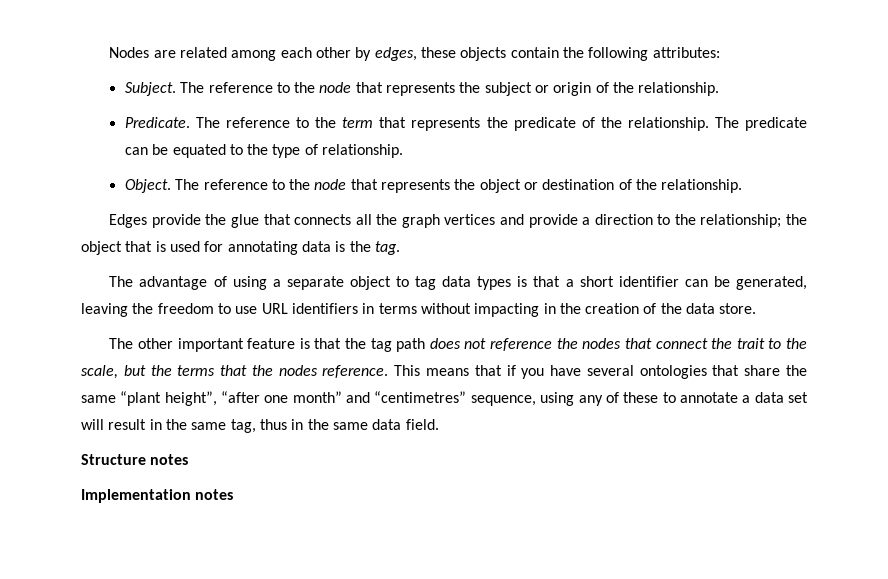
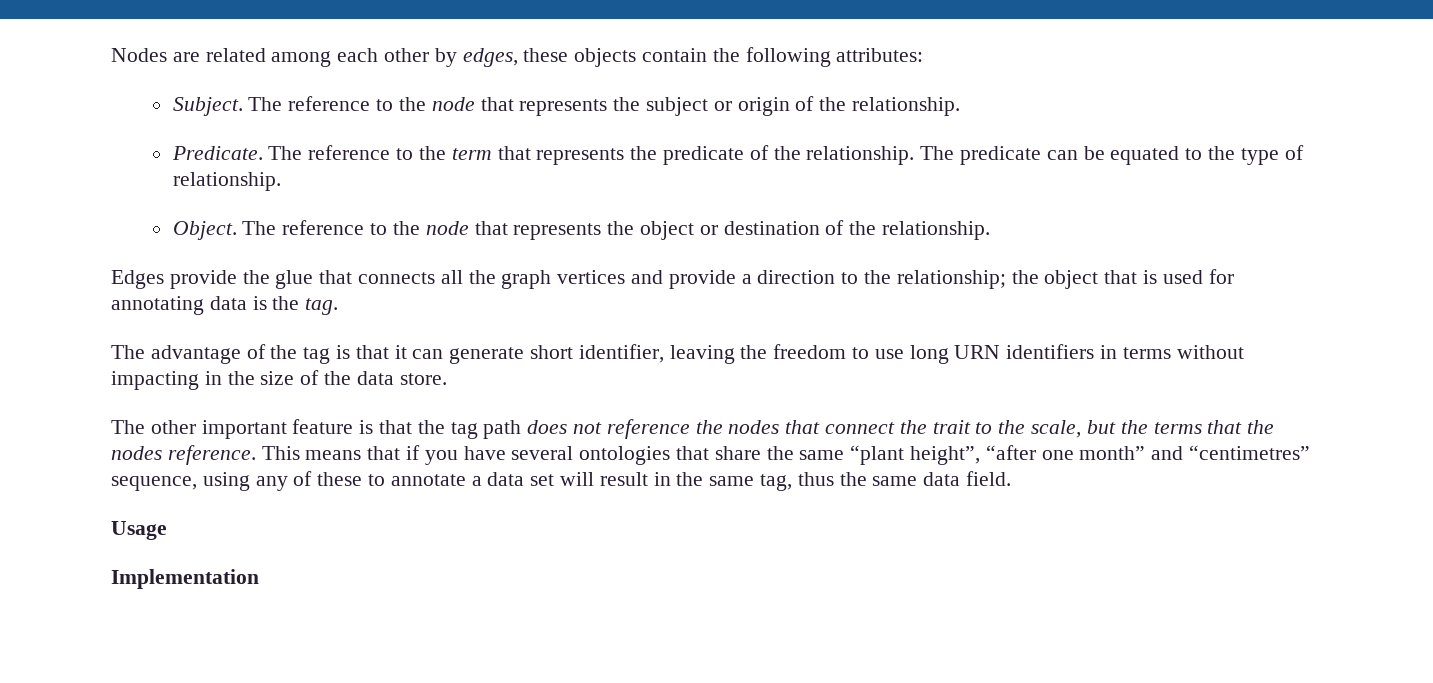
- The advantage of using a separate object to tag data types is that a short identifier can be generated, leaving the freedom to use URL identifiers in terms without impacting in the creation of the data store.
+ The advantage of the tag is that it can generate short identifier, leaving the freedom to use long URN identifiers in terms without impacting in the size of the data store.
- This means that if you have several ontologies that share the same “plant height”, “after one month” and “centimetres” sequence, using any of these to annotate a data set will result in the same tag, thus in the same data field.
+ This means that if you have several ontologies that share the same “plant height”, “after one month” and “centimetres” sequence, using any of these to annotate a data set will result in the same tag, thus the same data field.
- Structure notes
+ Usage
- Implementation notes
+ Implementation

